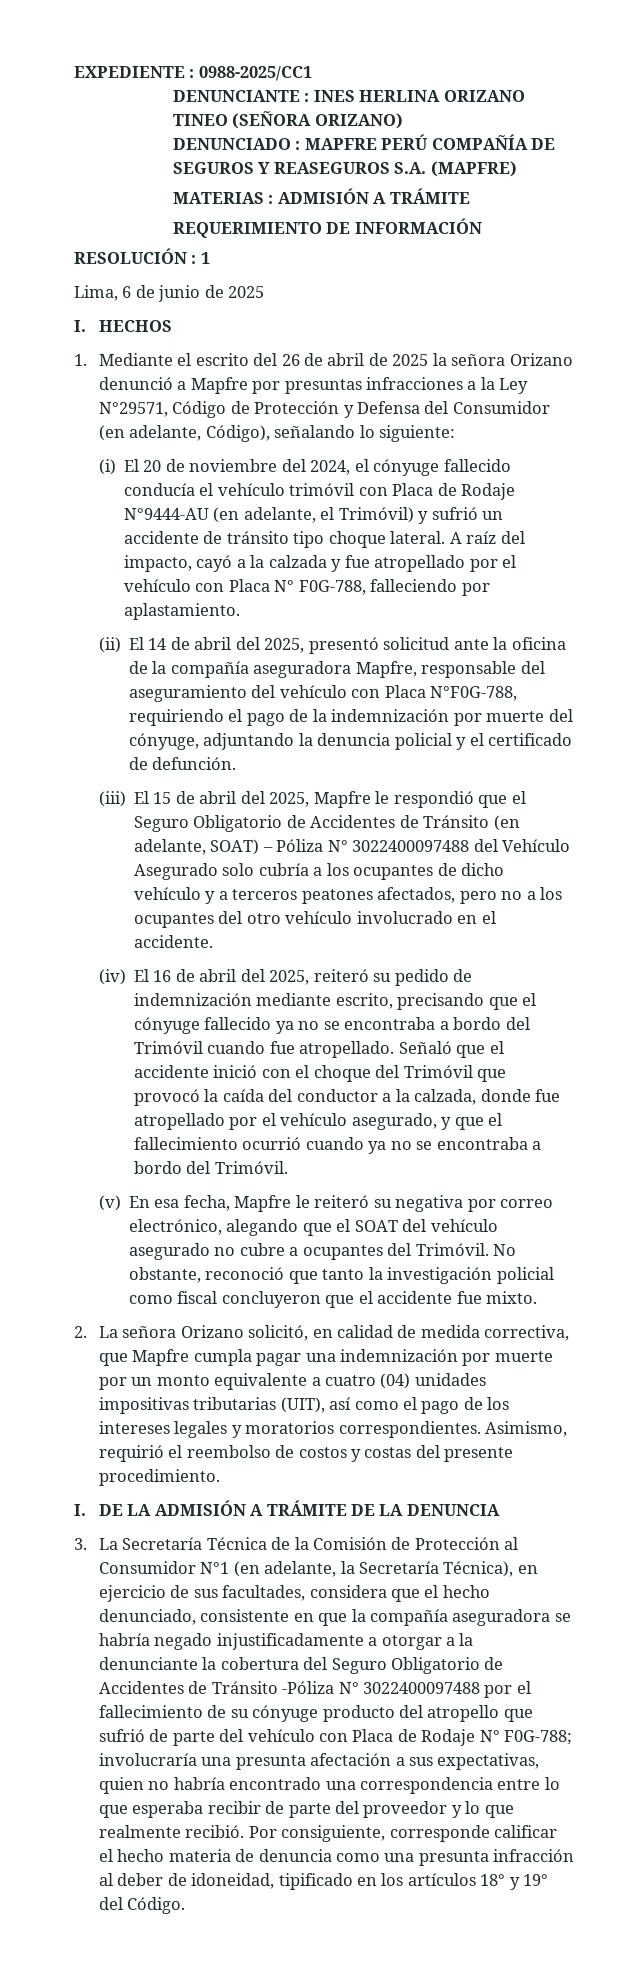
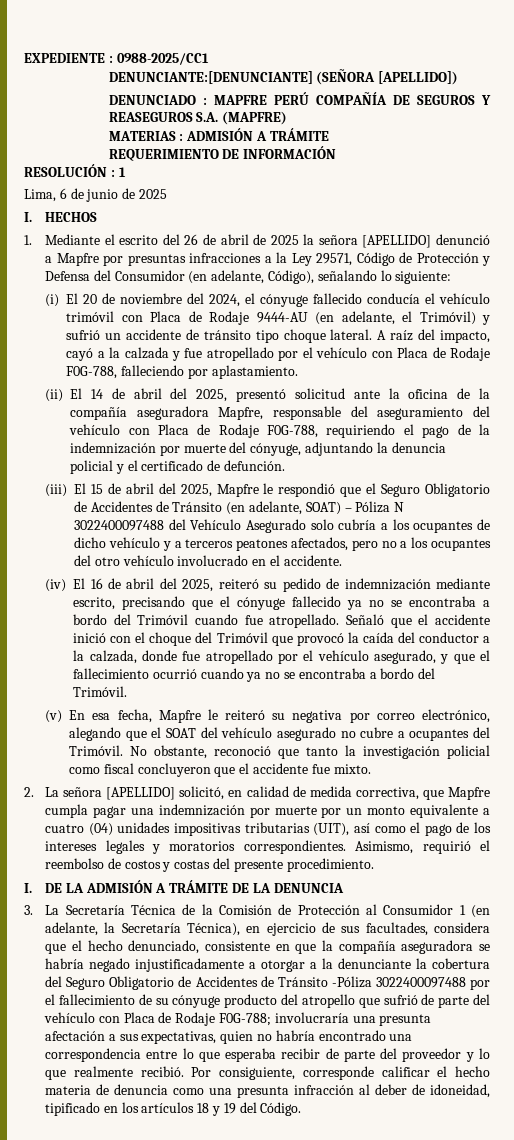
- DENUNCIANTE : INES HERLINA ORIZANO TINEO (SEÑORA ORIZANO)
+ DENUNCIANTE:[DENUNCIANTE] (SEÑORA [APELLIDO])
- 1. Mediante el escrito del 26 de abril de 2025 la señora Orizano denunció a Mapfre por presuntas infracciones a la Ley N°29571, Código de Protección y Defensa del Consumidor (en adelante, Código), señalando lo siguiente:
+ 1. Mediante el escrito del 26 de abril de 2025 la señora [APELLIDO] denunció a Mapfre por presuntas infracciones a la Ley 29571, Código de Protección y Defensa del Consumidor (en adelante, Código), señalando lo siguiente:
- (i) El 20 de noviembre del 2024, el cónyuge fallecido conducía el vehículo trimóvil con Placa de Rodaje N°9444-AU (en adelante, el Trimóvil) y sufrió un accidente de tránsito tipo choque lateral.
+ (i) El 20 de noviembre del 2024, el cónyuge fallecido conducía el vehículo trimóvil con Placa de Rodaje 9444-AU (en adelante, el Trimóvil) y sufrió un accidente de tránsito tipo choque lateral.
- A raíz del impacto, cayó a la calzada y fue atropellado por el vehículo con Placa N° F0G-788, falleciendo por aplastamiento.
+ A raíz del impacto, cayó a la calzada y fue atropellado por el vehículo con Placa de Rodaje F0G-788, falleciendo por aplastamiento.
- (ii) El 14 de abril del 2025, presentó solicitud ante la oficina de la compañía aseguradora Mapfre, responsable del aseguramiento del vehículo con Placa N°F0G-788, requiriendo el pago de la indemnización por muerte del cónyuge, adjuntando la denuncia policial y el certificado de defunción.
+ (ii) El 14 de abril del 2025, presentó solicitud ante la oficina de la compañía aseguradora Mapfre, responsable del aseguramiento del vehículo con Placa de Rodaje F0G-788, requiriendo el pago de la indemnización por muerte del cónyuge, adjuntando la denuncia policial y el certificado de defunción.
- (iii) El 15 de abril del 2025, Mapfre le respondió que el Seguro Obligatorio de Accidentes de Tránsito (en adelante, SOAT) – Póliza N° 3022400097488 del Vehículo Asegurado solo cubría a los ocupantes de dicho vehículo y a terceros peatones afectados, pero no a los ocupantes del otro vehículo involucrado en el accidente.
+ (iii) El 15 de abril del 2025, Mapfre le respondió que el Seguro Obligatorio de Accidentes de Tránsito (en adelante, SOAT) – Póliza N 3022400097488 del Vehículo Asegurado solo cubría a los ocupantes de dicho vehículo y a terceros peatones afectados, pero no a los ocupantes del otro vehículo involucrado en el accidente.
- 2. La señora Orizano solicitó, en calidad de medida correctiva, que Mapfre cumpla pagar una indemnización por muerte por un monto equivalente a cuatro (04) unidades impositivas tributarias (UIT), así como el pago de los intereses legales y moratorios correspondientes.
+ 2. La señora [APELLIDO] solicitó, en calidad de medida correctiva, que Mapfre cumpla pagar una indemnización por muerte por un monto equivalente a cuatro (04) unidades impositivas tributarias (UIT), así como el pago de los intereses legales y moratorios correspondientes.
- 3. La Secretaría Técnica de la Comisión de Protección al Consumidor N°1 (en adelante, la Secretaría Técnica), en ejercicio de sus facultades, considera que el hecho denunciado, consistente en que la compañía aseguradora se habría negado injustificadamente a otorgar a la denunciante la cobertura del Seguro Obligatorio de Accidentes de Tránsito -Póliza N° 3022400097488 por el fallecimiento de su cónyuge producto del atropello que sufrió de parte del vehículo con Placa de Rodaje N° F0G-788;
+ 3. La Secretaría Técnica de la Comisión de Protección al Consumidor 1 (en adelante, la Secretaría Técnica), en ejercicio de sus facultades, considera que el hecho denunciado, consistente en que la compañía aseguradora se habría negado injustificadamente a otorgar a la denunciante la cobertura del Seguro Obligatorio de Accidentes de Tránsito -Póliza 3022400097488 por el fallecimiento de su cónyuge producto del atropello que sufrió de parte del vehículo con Placa de Rodaje F0G-788;
- Por consiguiente, corresponde calificar el hecho materia de denuncia como una presunta infracción al deber de idoneidad, tipificado en los artículos 18° y 19° del Código.
+ Por consiguiente, corresponde calificar el hecho materia de denuncia como una presunta infracción al deber de idoneidad, tipificado en los artículos 18 y 19 del Código.

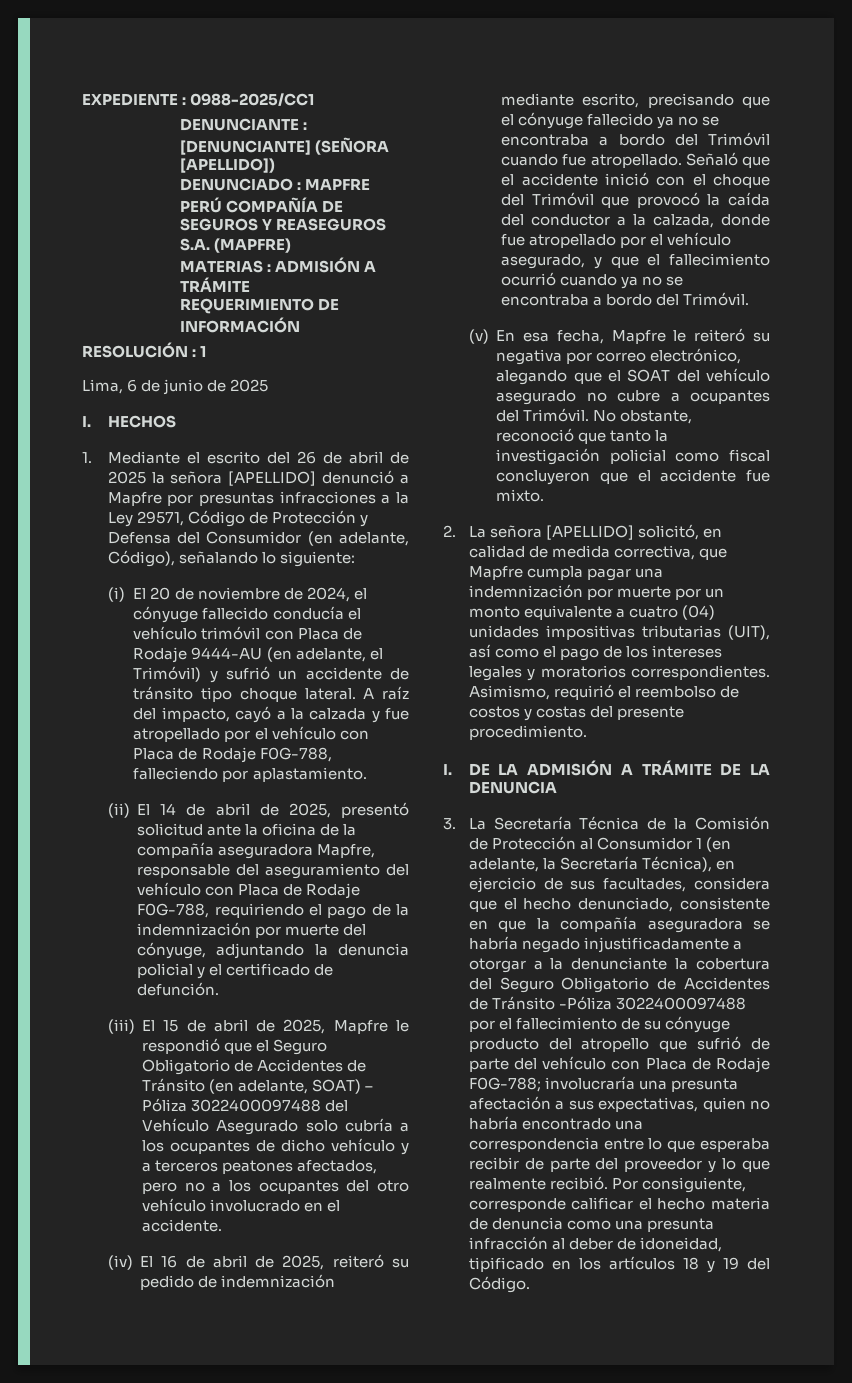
- DENUNCIANTE:[DENUNCIANTE] (SEÑORA [APELLIDO])
+ DENUNCIANTE : [DENUNCIANTE] (SEÑORA [APELLIDO])
- (i) El 20 de noviembre del 2024, el cónyuge fallecido conducía el vehículo trimóvil con Placa de Rodaje 9444-AU (en adelante, el Trimóvil) y sufrió un accidente de tránsito tipo choque lateral.
+ (i) El 20 de noviembre de 2024, el cónyuge fallecido conducía el vehículo trimóvil con Placa de Rodaje 9444-AU (en adelante, el Trimóvil) y sufrió un accidente de tránsito tipo choque lateral.
- (ii) El 14 de abril del 2025, presentó solicitud ante la oficina de la compañía aseguradora Mapfre, responsable del aseguramiento del vehículo con Placa de Rodaje F0G-788, requiriendo el pago de la indemnización por muerte del cónyuge, adjuntando la denuncia policial y el certificado de defunción.
+ (ii) El 14 de abril de 2025, presentó solicitud ante la oficina de la compañía aseguradora Mapfre, responsable del aseguramiento del vehículo con Placa de Rodaje F0G-788, requiriendo el pago de la indemnización por muerte del cónyuge, adjuntando la denuncia policial y el certificado de defunción.
- (iii) El 15 de abril del 2025, Mapfre le respondió que el Seguro Obligatorio de Accidentes de Tránsito (en adelante, SOAT) – Póliza N 3022400097488 del Vehículo Asegurado solo cubría a los ocupantes de dicho vehículo y a terceros peatones afectados, pero no a los ocupantes del otro vehículo involucrado en el accidente.
+ (iii) El 15 de abril de 2025, Mapfre le respondió que el Seguro Obligatorio de Accidentes de Tránsito (en adelante, SOAT) – Póliza 3022400097488 del Vehículo Asegurado solo cubría a los ocupantes de dicho vehículo y a terceros peatones afectados, pero no a los ocupantes del otro vehículo involucrado en el accidente.
- (iv) El 16 de abril del 2025, reiteró su pedido de indemnización mediante escrito, precisando que el cónyuge fallecido ya no se encontraba a bordo del Trimóvil cuando fue atropellado.
+ (iv) El 16 de abril de 2025, reiteró su pedido de indemnización mediante escrito, precisando que el cónyuge fallecido ya no se encontraba a bordo del Trimóvil cuando fue atropellado.

